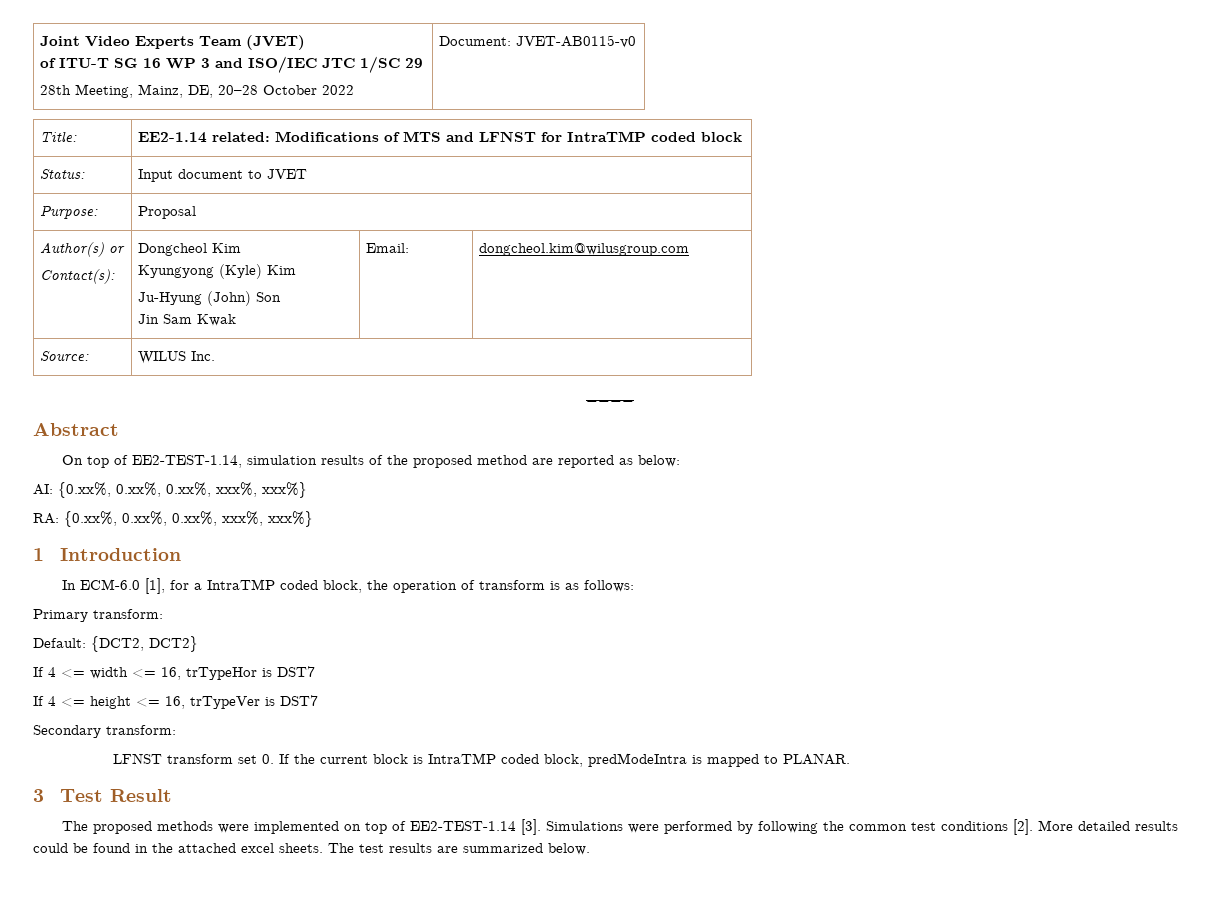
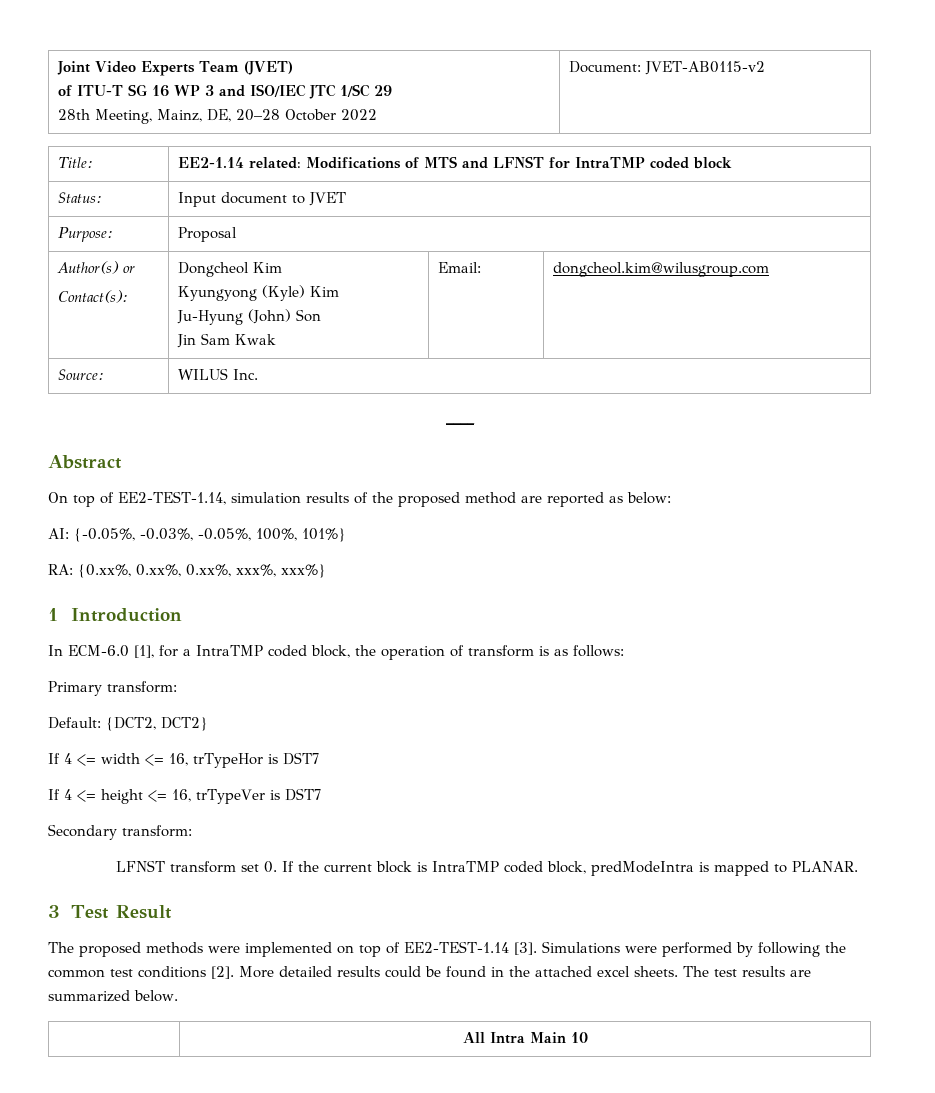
  Joint Video Experts Team (JVET)
  of ITU-T SG 16 WP 3 and ISO/IEC JTC 1/SC 29
- 28th Meeting, Mainz, DE, 20–28 October 2022 | Document: JVET-AB0115-v0
+ 28th Meeting, Mainz, DE, 20–28 October 2022 | Document: JVET-AB0115-v2
- AI: {0.xx%, 0.xx%, 0.xx%, xxx%, xxx%}
+ AI: {-0.05%, -0.03%, -0.05%, 100%, 101%}
+ | All Intra Main 10

